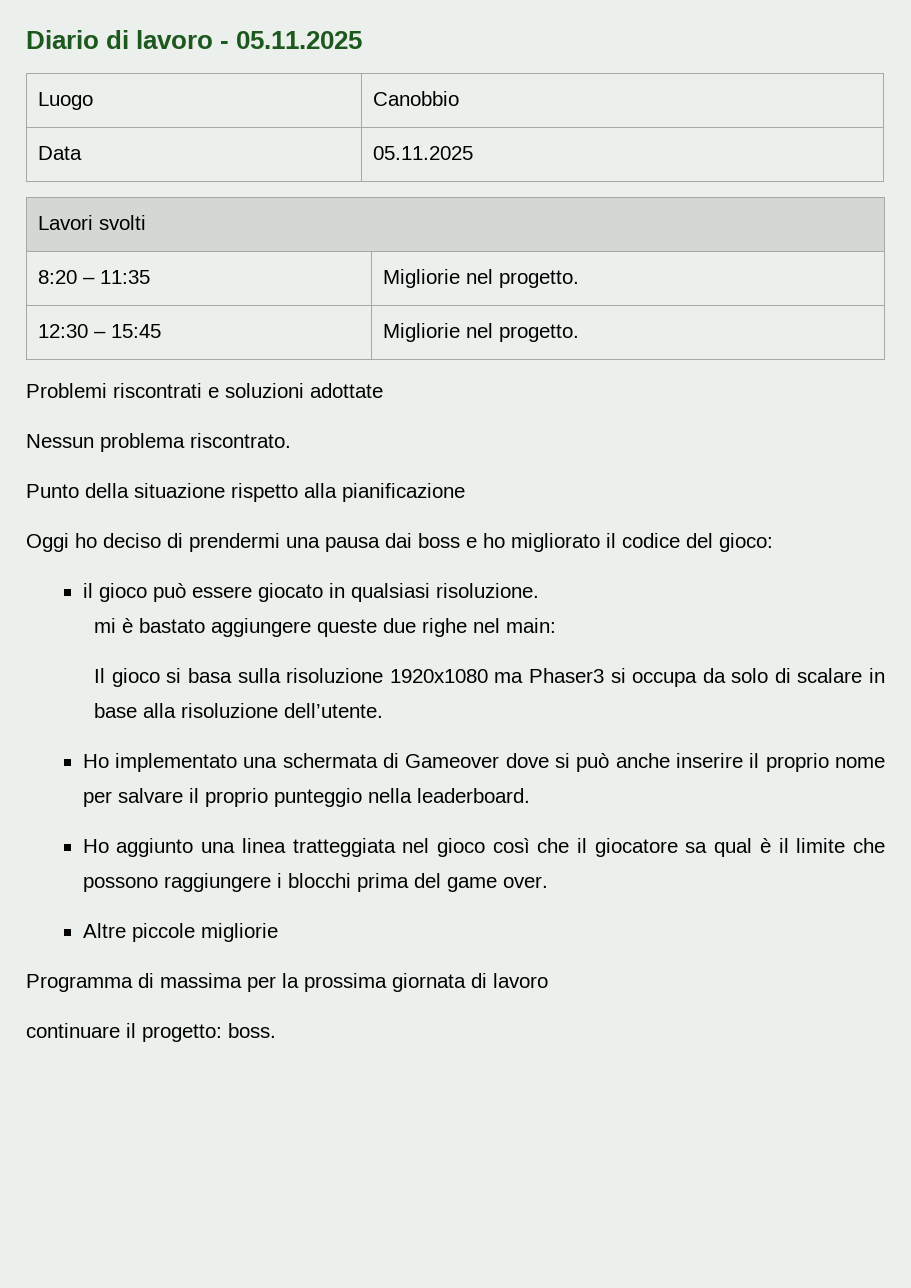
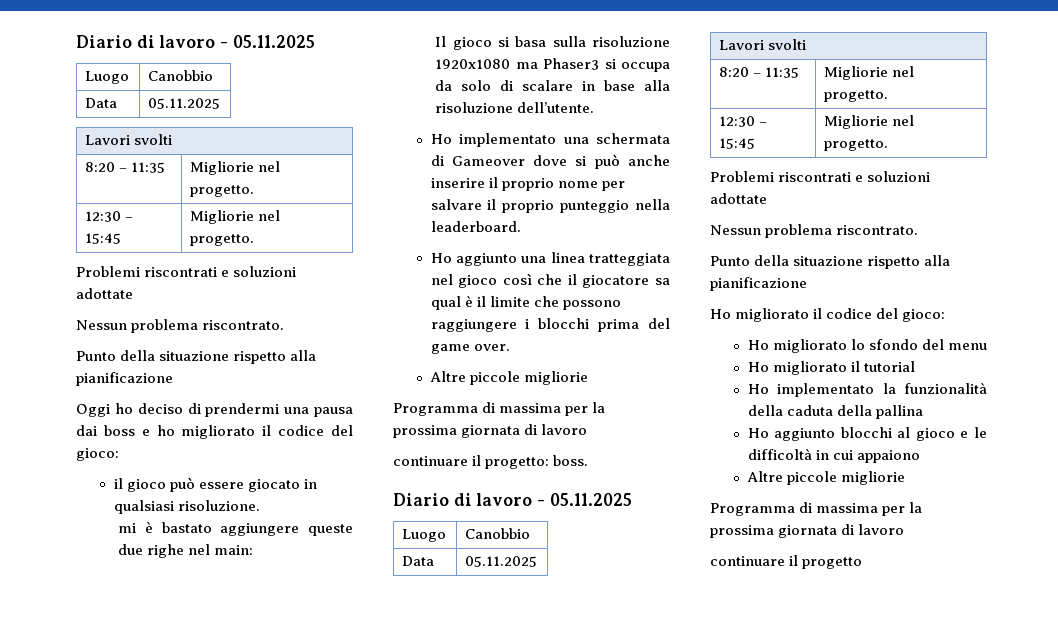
  continuare il progetto: boss.
+ Diario di lavoro - 05.11.2025
+ Luogo | Canobbio
+ Data | 05.11.2025
+ Lavori svolti
+ 8:20 – 11:35 | Migliorie nel progetto.
+ 12:30 – 15:45 | Migliorie nel progetto.
+ Problemi riscontrati e soluzioni adottate
+ Nessun problema riscontrato.
+ Punto della situazione rispetto alla pianificazione
+ Ho migliorato il codice del gioco:
+ Ho migliorato lo sfondo del menu
+ Ho migliorato il tutorial
+ Ho implementato la funzionalità della caduta della pallina
+ Ho aggiunto blocchi al gioco e le difficoltà in cui appaiono
+ Altre piccole migliorie
+ Programma di massima per la prossima giornata di lavoro
+ continuare il progetto

